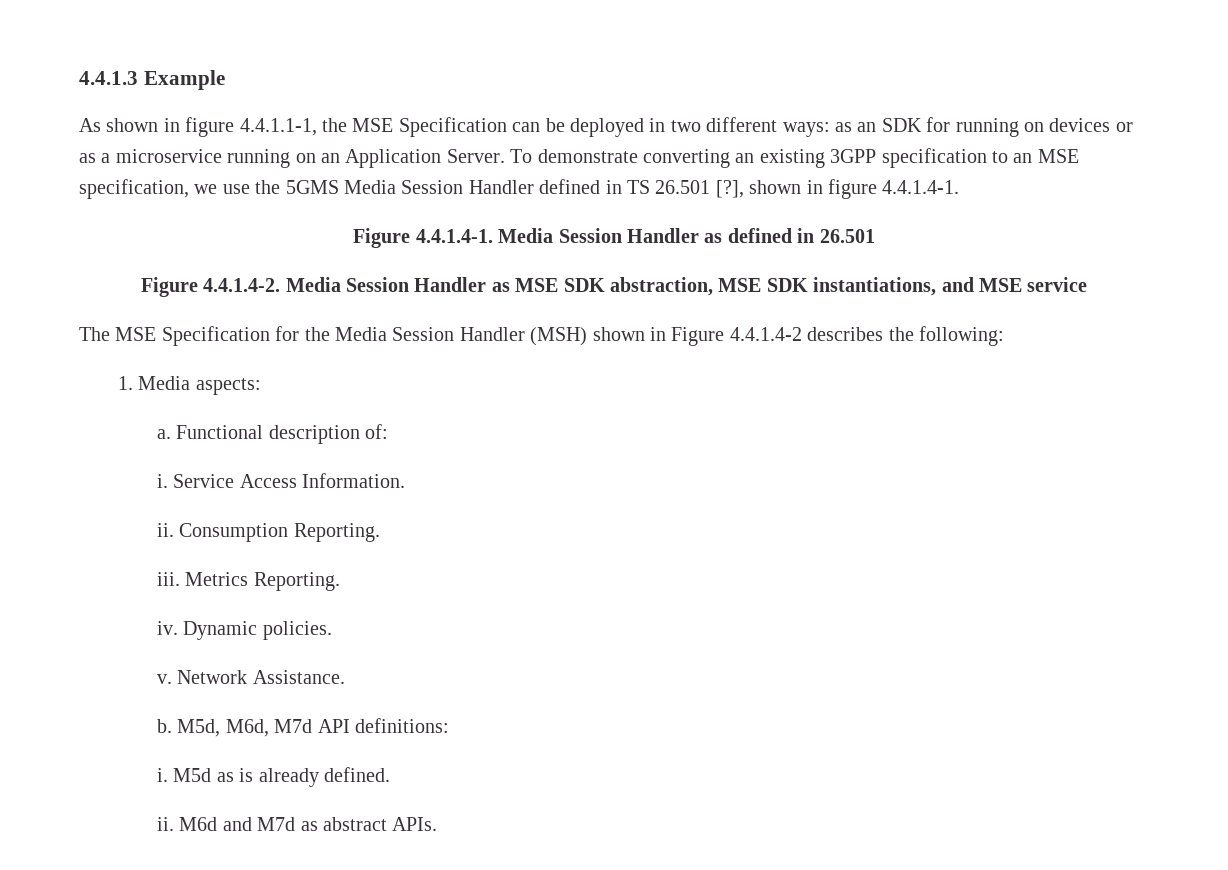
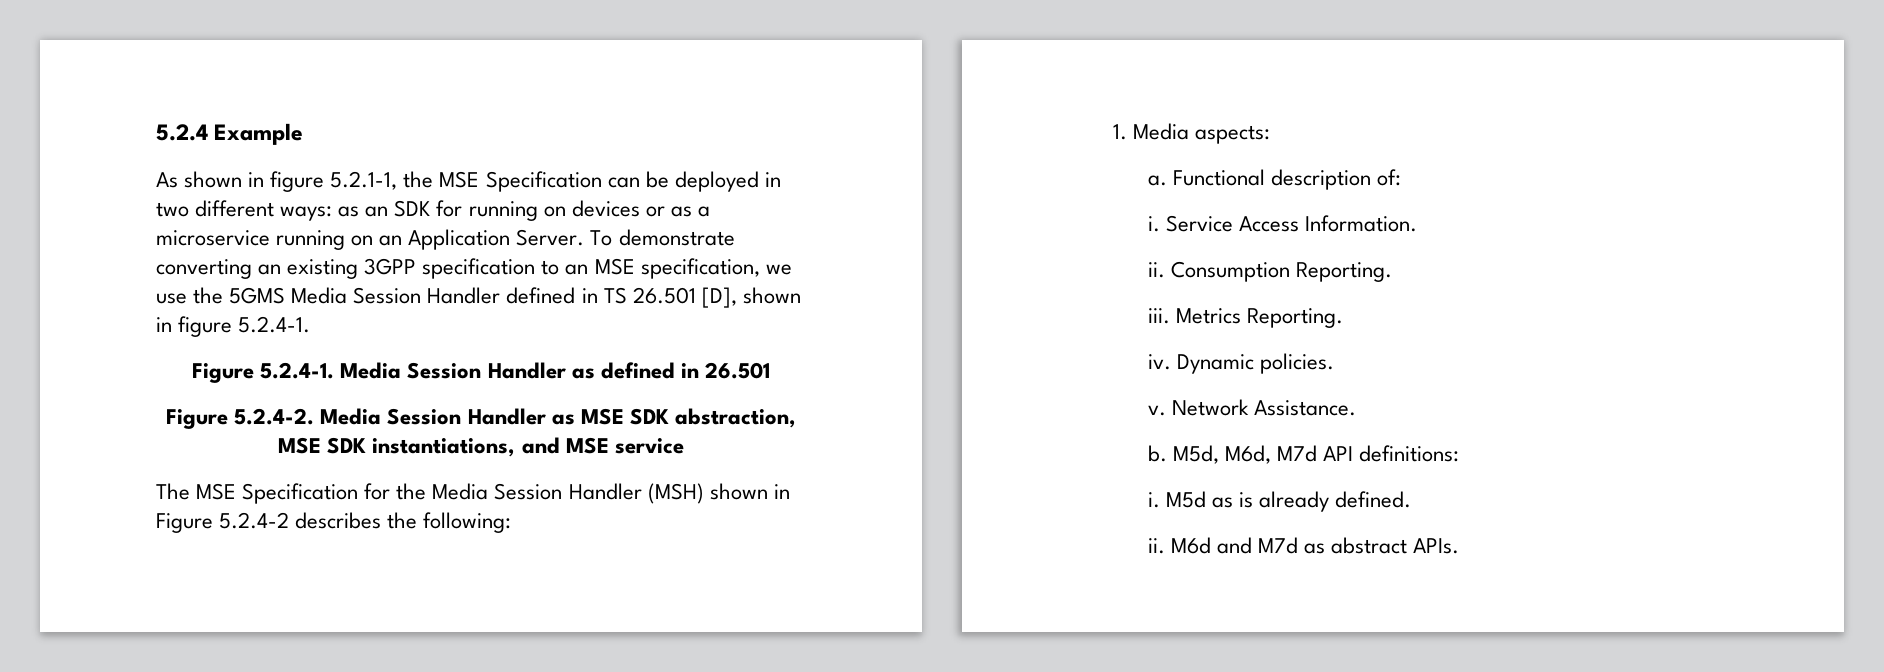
- 4.4.1.3 Example
+ 5.2.4 Example
- As shown in figure 4.4.1.1-1, the MSE Specification can be deployed in two different ways: as an SDK for running on devices or as a microservice running on an Application Server.
+ As shown in figure 5.2.1-1, the MSE Specification can be deployed in two different ways: as an SDK for running on devices or as a microservice running on an Application Server.
- To demonstrate converting an existing 3GPP specification to an MSE specification, we use the 5GMS Media Session Handler defined in TS 26.501 [?], shown in figure 4.4.1.4-1.
- Figure 4.4.1.4-1. Media Session Handler as defined in 26.501
+ To demonstrate converting an existing 3GPP specification to an MSE specification, we use the 5GMS Media Session Handler defined in TS 26.501 [D], shown in figure 5.2.4-1.
+ Figure 5.2.4-1. Media Session Handler as defined in 26.501
- Figure 4.4.1.4-2. Media Session Handler as MSE SDK abstraction, MSE SDK instantiations, and MSE service
+ Figure 5.2.4-2. Media Session Handler as MSE SDK abstraction, MSE SDK instantiations, and MSE service
- The MSE Specification for the Media Session Handler (MSH) shown in Figure 4.4.1.4-2 describes the following:
+ The MSE Specification for the Media Session Handler (MSH) shown in Figure 5.2.4-2 describes the following:

